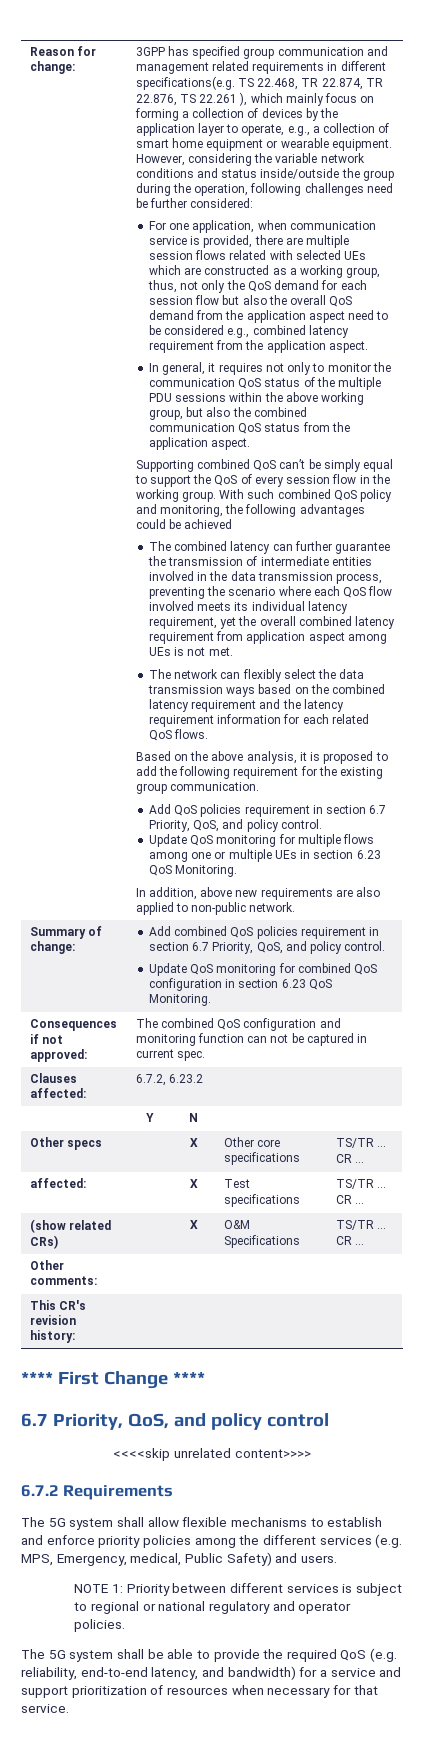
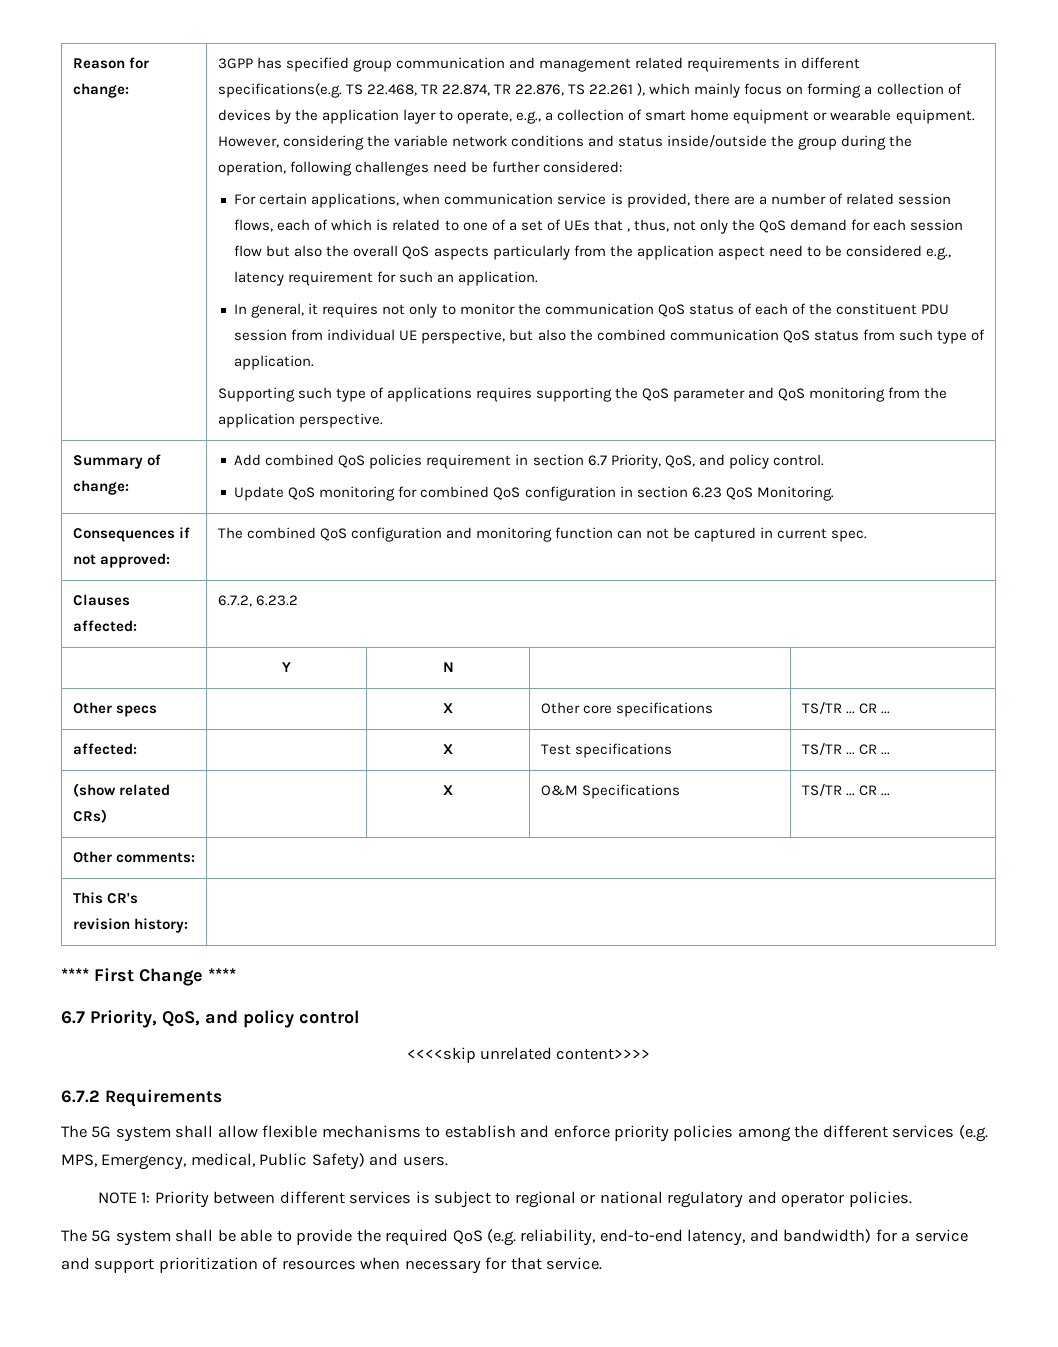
- For one application, when communication service is provided, there are multiple session flows related with selected UEs which are constructed as a working group, thus, not only the QoS demand for each session flow but also the overall QoS demand from the application aspect need to be considered e.g., combined latency requirement from the application aspect.
+ For certain applications, when communication service is provided, there are a number of related session flows, each of which is related to one of a set of UEs that , thus, not only the QoS demand for each session flow but also the overall QoS aspects particularly from the application aspect need to be considered e.g., latency requirement for such an application.
- In general, it requires not only to monitor the communication QoS status of the multiple PDU sessions within the above working group, but also the combined communication QoS status from the application aspect.
- Supporting combined QoS can’t be simply equal to support the QoS of every session flow in the working group. With such combined QoS policy and monitoring, the following advantages could be achieved
- The combined latency can further guarantee the transmission of intermediate entities involved in the data transmission process, preventing the scenario where each QoS flow involved meets its individual latency requirement, yet the overall combined latency requirement from application aspect among UEs is not met.
- The network can flexibly select the data transmission ways based on the combined latency requirement and the latency requirement information for each related QoS flows.
- Based on the above analysis, it is proposed to add the following requirement for the existing group communication.
- Add QoS policies requirement in section 6.7 Priority, QoS, and policy control.
- Update QoS monitoring for multiple flows among one or multiple UEs in section 6.23 QoS Monitoring.
- In addition, above new requirements are also applied to non-public network.
+ In general, it requires not only to monitor the communication QoS status of each of the constituent PDU session from individual UE perspective, but also the combined communication QoS status from such type of application.
+ Supporting such type of applications requires supporting the QoS parameter and QoS monitoring from the application perspective.

